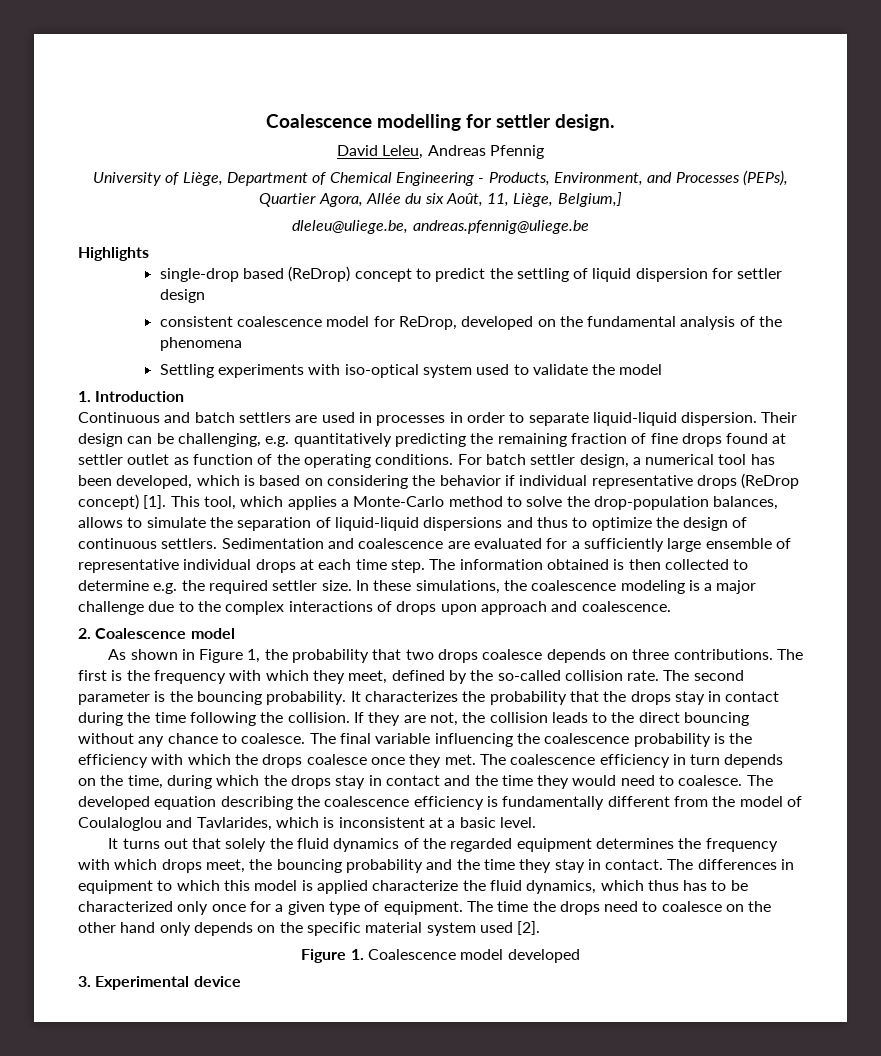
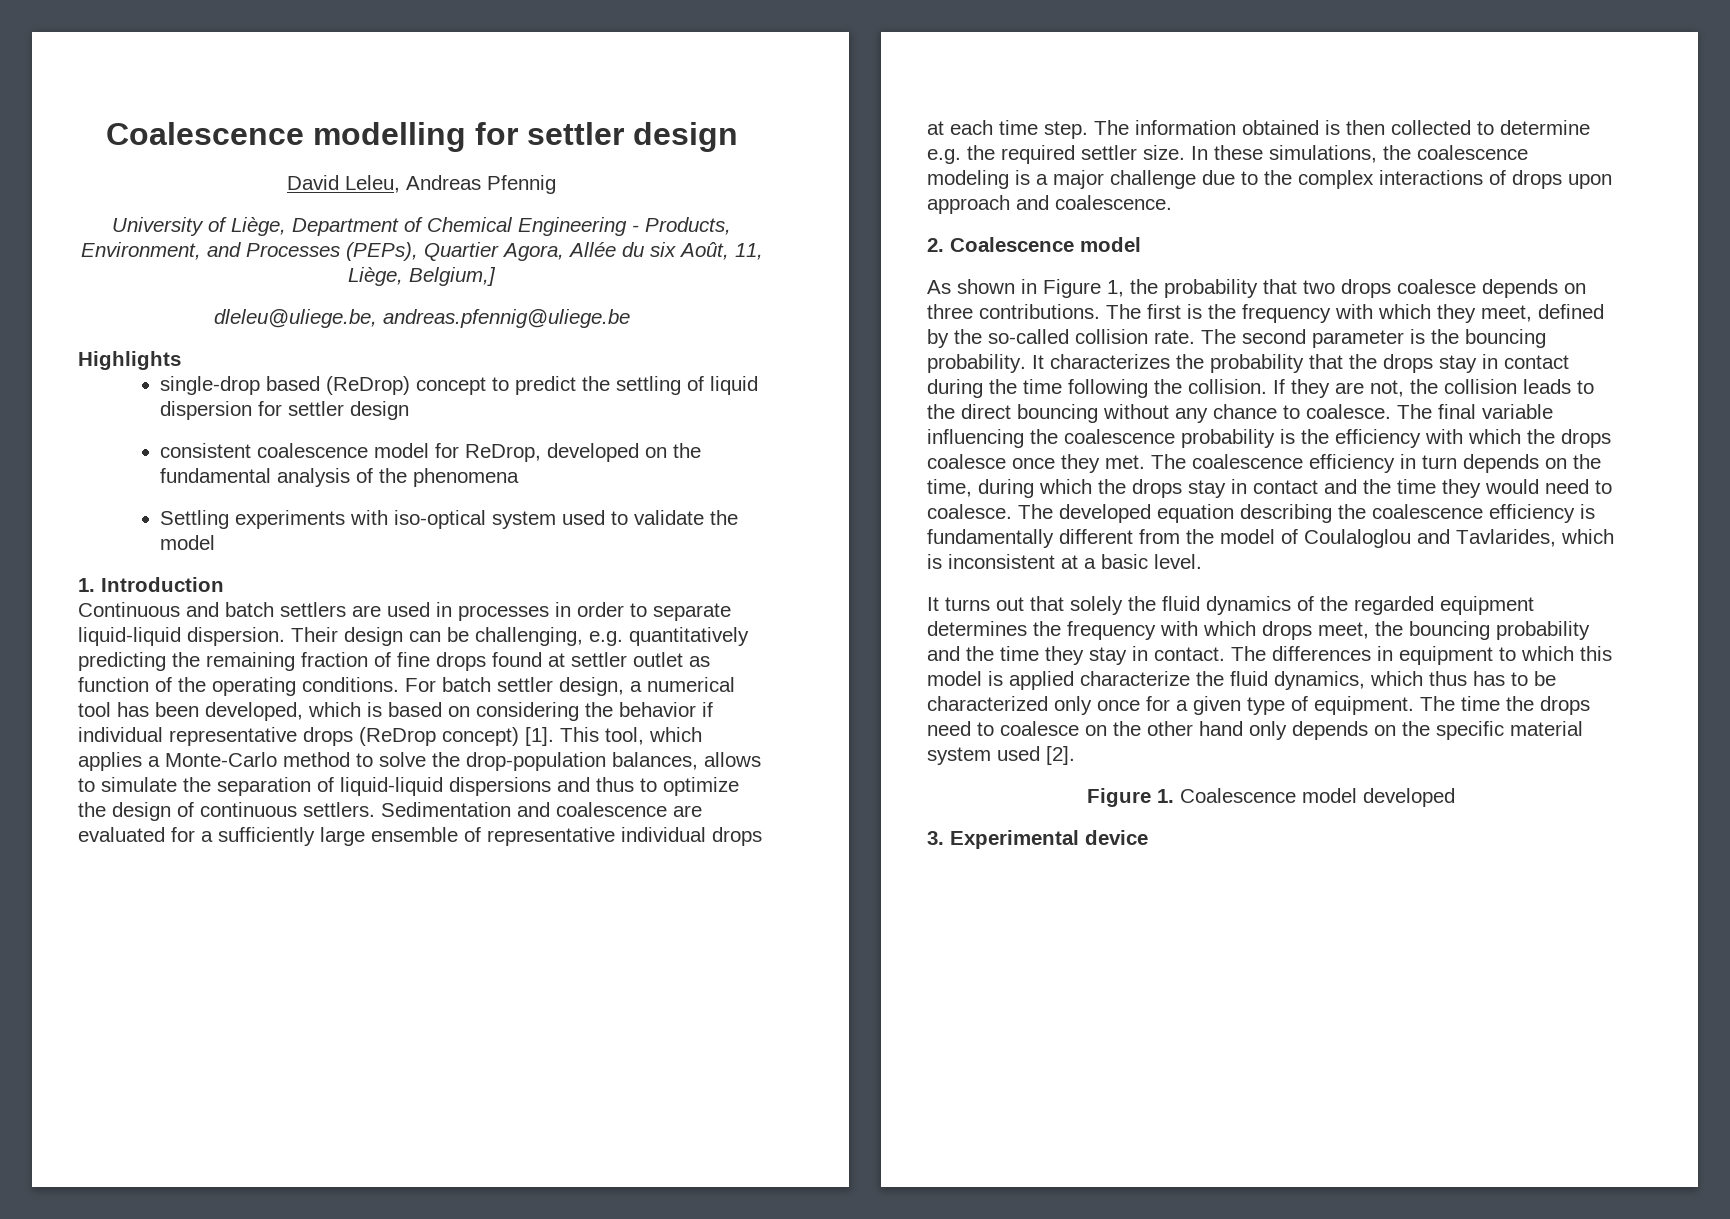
- Coalescence modelling for settler design.
+ Coalescence modelling for settler design

